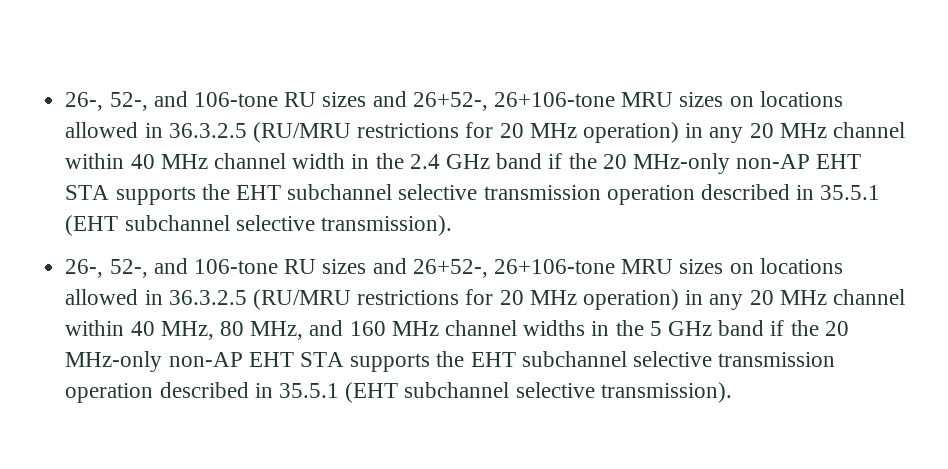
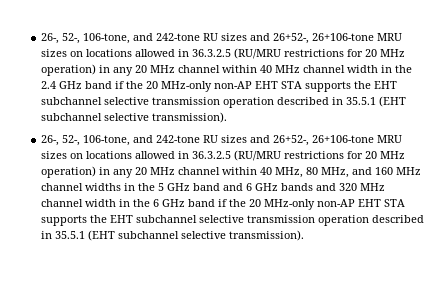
- 26-, 52-, and 106-tone RU sizes and 26+52-, 26+106-tone MRU sizes on locations allowed in 36.3.2.5 (RU/MRU restrictions for 20 MHz operation) in any 20 MHz channel within 40 MHz channel width in the 2.4 GHz band if the 20 MHz-only non-AP EHT STA supports the EHT subchannel selective transmission operation described in 35.5.1 (EHT subchannel selective transmission).
+ 26-, 52-, 106-tone, and 242-tone RU sizes and 26+52-, 26+106-tone MRU sizes on locations allowed in 36.3.2.5 (RU/MRU restrictions for 20 MHz operation) in any 20 MHz channel within 40 MHz channel width in the 2.4 GHz band if the 20 MHz-only non-AP EHT STA supports the EHT subchannel selective transmission operation described in 35.5.1 (EHT subchannel selective transmission).
- 26-, 52-, and 106-tone RU sizes and 26+52-, 26+106-tone MRU sizes on locations allowed in 36.3.2.5 (RU/MRU restrictions for 20 MHz operation) in any 20 MHz channel within 40 MHz, 80 MHz, and 160 MHz channel widths in the 5 GHz band if the 20 MHz-only non-AP EHT STA supports the EHT subchannel selective transmission operation described in 35.5.1 (EHT subchannel selective transmission).
+ 26-, 52-, 106-tone, and 242-tone RU sizes and 26+52-, 26+106-tone MRU sizes on locations allowed in 36.3.2.5 (RU/MRU restrictions for 20 MHz operation) in any 20 MHz channel within 40 MHz, 80 MHz, and 160 MHz channel widths in the 5 GHz band and 6 GHz bands and 320 MHz channel width in the 6 GHz band if the 20 MHz-only non-AP EHT STA supports the EHT subchannel selective transmission operation described in 35.5.1 (EHT subchannel selective transmission).

